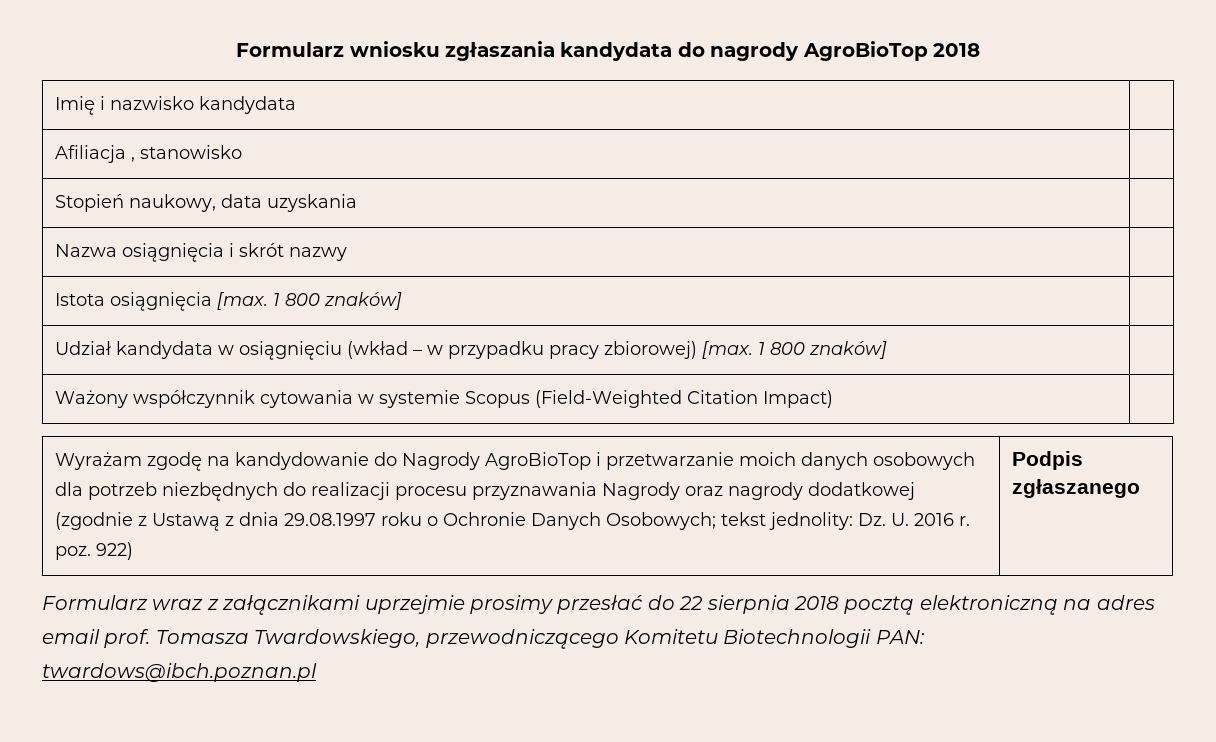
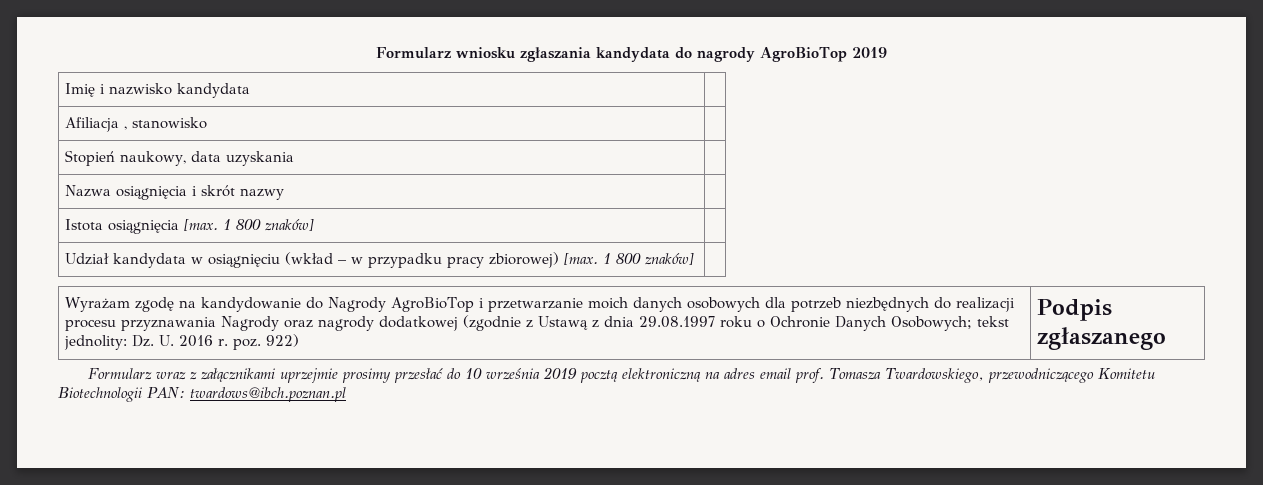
- Formularz wniosku zgłaszania kandydata do nagrody AgroBioTop 2018
+ Formularz wniosku zgłaszania kandydata do nagrody AgroBioTop 2019
- Ważony współczynnik cytowania w systemie Scopus (Field-Weighted Citation Impact) |
- Formularz wraz z załącznikami uprzejmie prosimy przesłać do 22 sierpnia 2018 pocztą elektroniczną na adres email prof. Tomasza Twardowskiego, przewodniczącego Komitetu Biotechnologii PAN: twardows@ibch.poznan.pl
+ Formularz wraz z załącznikami uprzejmie prosimy przesłać do 10 września 2019 pocztą elektroniczną na adres email prof. Tomasza Twardowskiego, przewodniczącego Komitetu Biotechnologii PAN: twardows@ibch.poznan.pl

